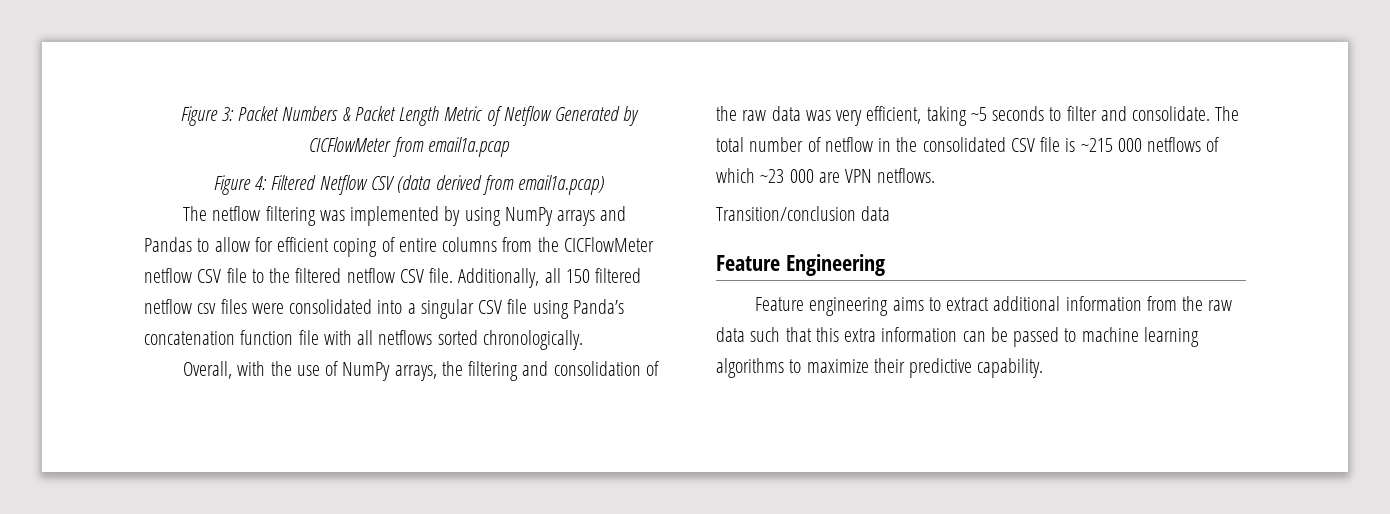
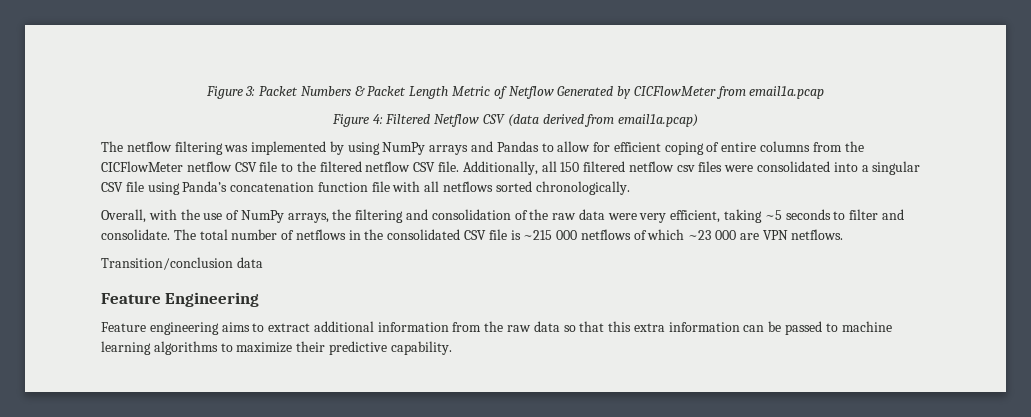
- Overall, with the use of NumPy arrays, the filtering and consolidation of the raw data was very efficient, taking ~5 seconds to filter and consolidate.
+ Overall, with the use of NumPy arrays, the filtering and consolidation of the raw data were very efficient, taking ~5 seconds to filter and consolidate.
- The total number of netflow in the consolidated CSV file is ~215 000 netflows of which ~23 000 are VPN netflows.
+ The total number of netflows in the consolidated CSV file is ~215 000 netflows of which ~23 000 are VPN netflows.
- Feature engineering aims to extract additional information from the raw data such that this extra information can be passed to machine learning algorithms to maximize their predictive capability.
+ Feature engineering aims to extract additional information from the raw data so that this extra information can be passed to machine learning algorithms to maximize their predictive capability.

